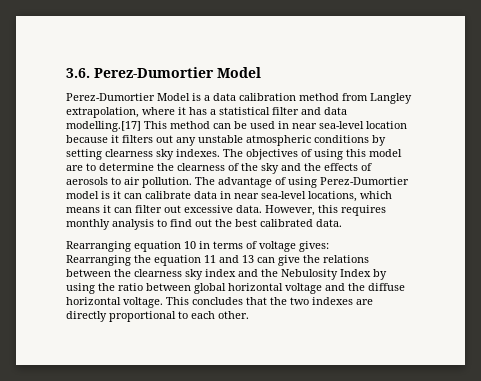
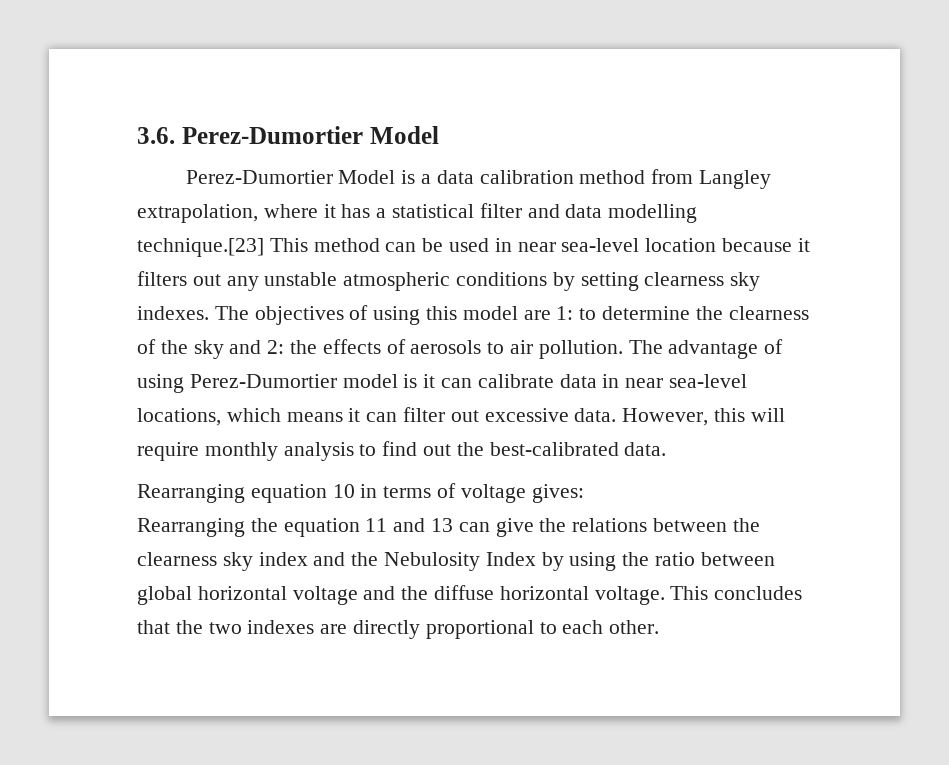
- Perez-Dumortier Model is a data calibration method from Langley extrapolation, where it has a statistical filter and data modelling.[17] This method can be used in near sea-level location because it filters out any unstable atmospheric conditions by setting clearness sky indexes.
+ Perez-Dumortier Model is a data calibration method from Langley extrapolation, where it has a statistical filter and data modelling technique.[23] This method can be used in near sea-level location because it filters out any unstable atmospheric conditions by setting clearness sky indexes.
- The objectives of using this model are to determine the clearness of the sky and the effects of aerosols to air pollution.
+ The objectives of using this model are 1: to determine the clearness of the sky and 2: the effects of aerosols to air pollution.
- However, this requires monthly analysis to find out the best calibrated data.
+ However, this will require monthly analysis to find out the best-calibrated data.

